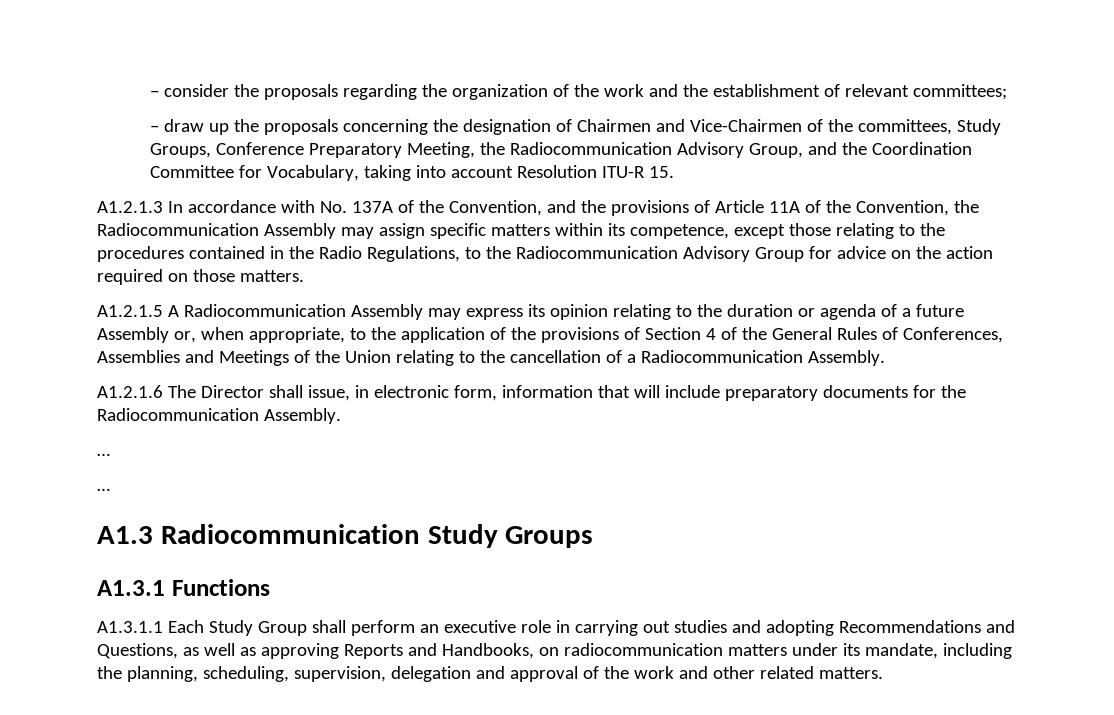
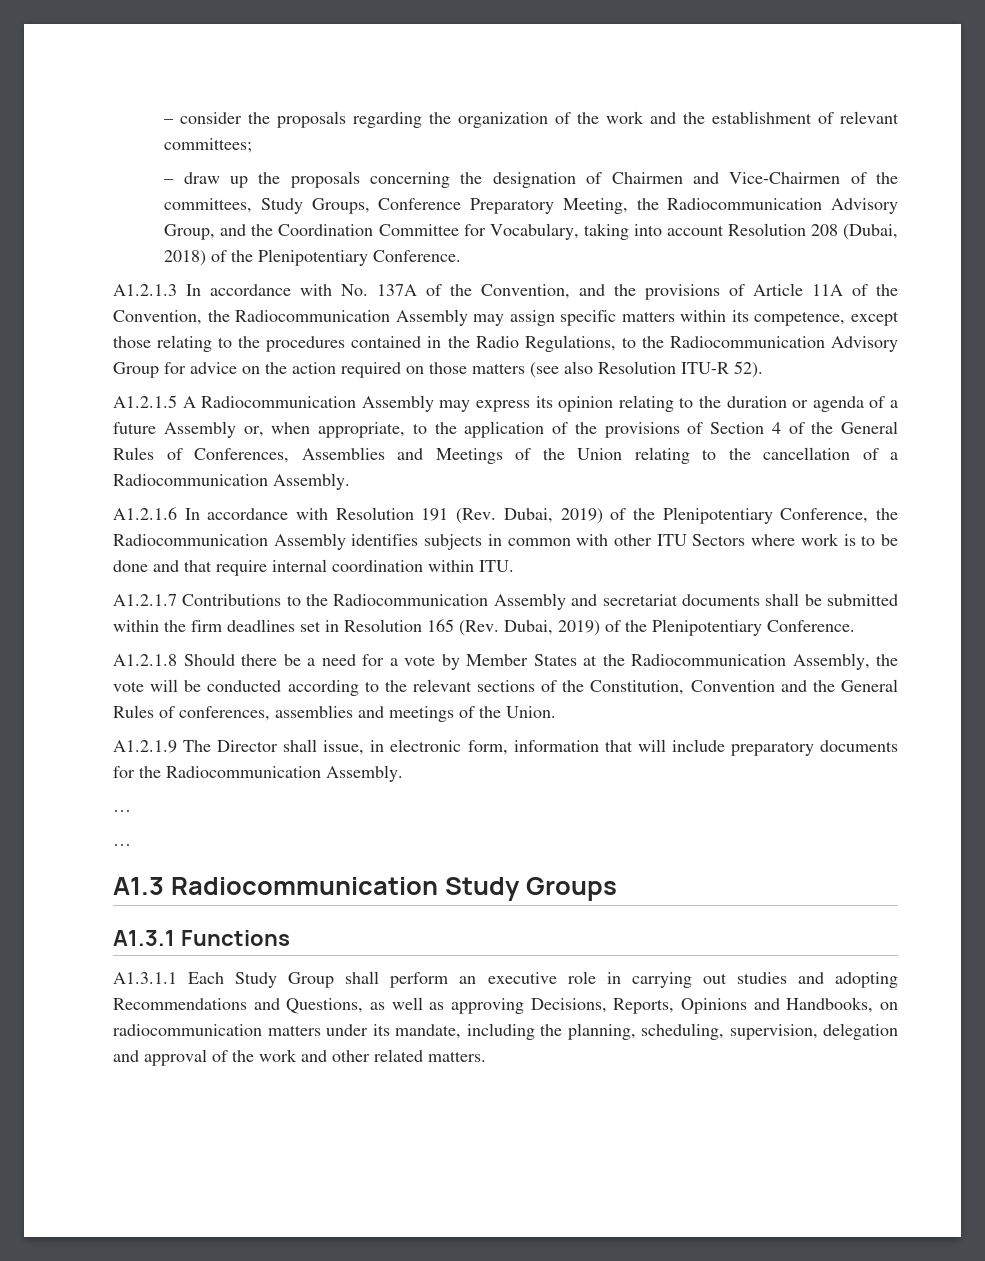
- – draw up the proposals concerning the designation of Chairmen and Vice-Chairmen of the committees, Study Groups, Conference Preparatory Meeting, the Radiocommunication Advisory Group, and the Coordination Committee for Vocabulary, taking into account Resolution ITU-R 15.
+ – draw up the proposals concerning the designation of Chairmen and Vice-Chairmen of the committees, Study Groups, Conference Preparatory Meeting, the Radiocommunication Advisory Group, and the Coordination Committee for Vocabulary, taking into account Resolution 208 (Dubai, 2018) of the Plenipotentiary Conference.
- A1.2.1.3 In accordance with No. 137A of the Convention, and the provisions of Article 11A of the Convention, the Radiocommunication Assembly may assign specific matters within its competence, except those relating to the procedures contained in the Radio Regulations, to the Radiocommunication Advisory Group for advice on the action required on those matters.
+ A1.2.1.3 In accordance with No. 137A of the Convention, and the provisions of Article 11A of the Convention, the Radiocommunication Assembly may assign specific matters within its competence, except those relating to the procedures contained in the Radio Regulations, to the Radiocommunication Advisory Group for advice on the action required on those matters (see also Resolution ITU-R 52).
- А1.2.1.6 The Director shall issue, in electronic form, information that will include preparatory documents for the Radiocommunication Assembly.
+ А1.2.1.6 In accordance with Resolution 191 (Rev. Dubai, 2019) of the Plenipotentiary Conference, the Radiocommunication Assembly identifies subjects in common with other ITU Sectors where work is to be done and that require internal coordination within ITU.
+ А1.2.1.7 Contributions to the Radiocommunication Assembly and secretariat documents shall be submitted within the firm deadlines set in Resolution 165 (Rev. Dubai, 2019) of the Plenipotentiary Conference.
+ А1.2.1.8 Should there be a need for a vote by Member States at the Radiocommunication Assembly, the vote will be conducted according to the relevant sections of the Constitution, Convention and the General Rules of conferences, assemblies and meetings of the Union.
+ A1.2.1.9 The Director shall issue, in electronic form, information that will include preparatory documents for the Radiocommunication Assembly.
- A1.3.1.1 Each Study Group shall perform an executive role in carrying out studies and adopting Recommendations and Questions, as well as approving Reports and Handbooks, on radiocommunication matters under its mandate, including the planning, scheduling, supervision, delegation and approval of the work and other related matters.
+ A1.3.1.1 Each Study Group shall perform an executive role in carrying out studies and adopting Recommendations and Questions, as well as approving Decisions, Reports, Opinions and Handbooks, on radiocommunication matters under its mandate, including the planning, scheduling, supervision, delegation and approval of the work and other related matters.

